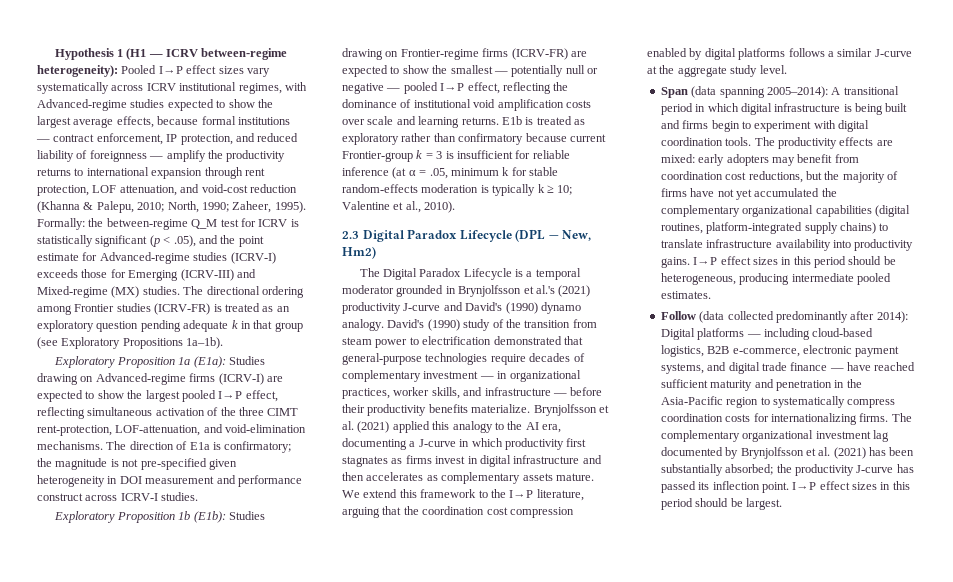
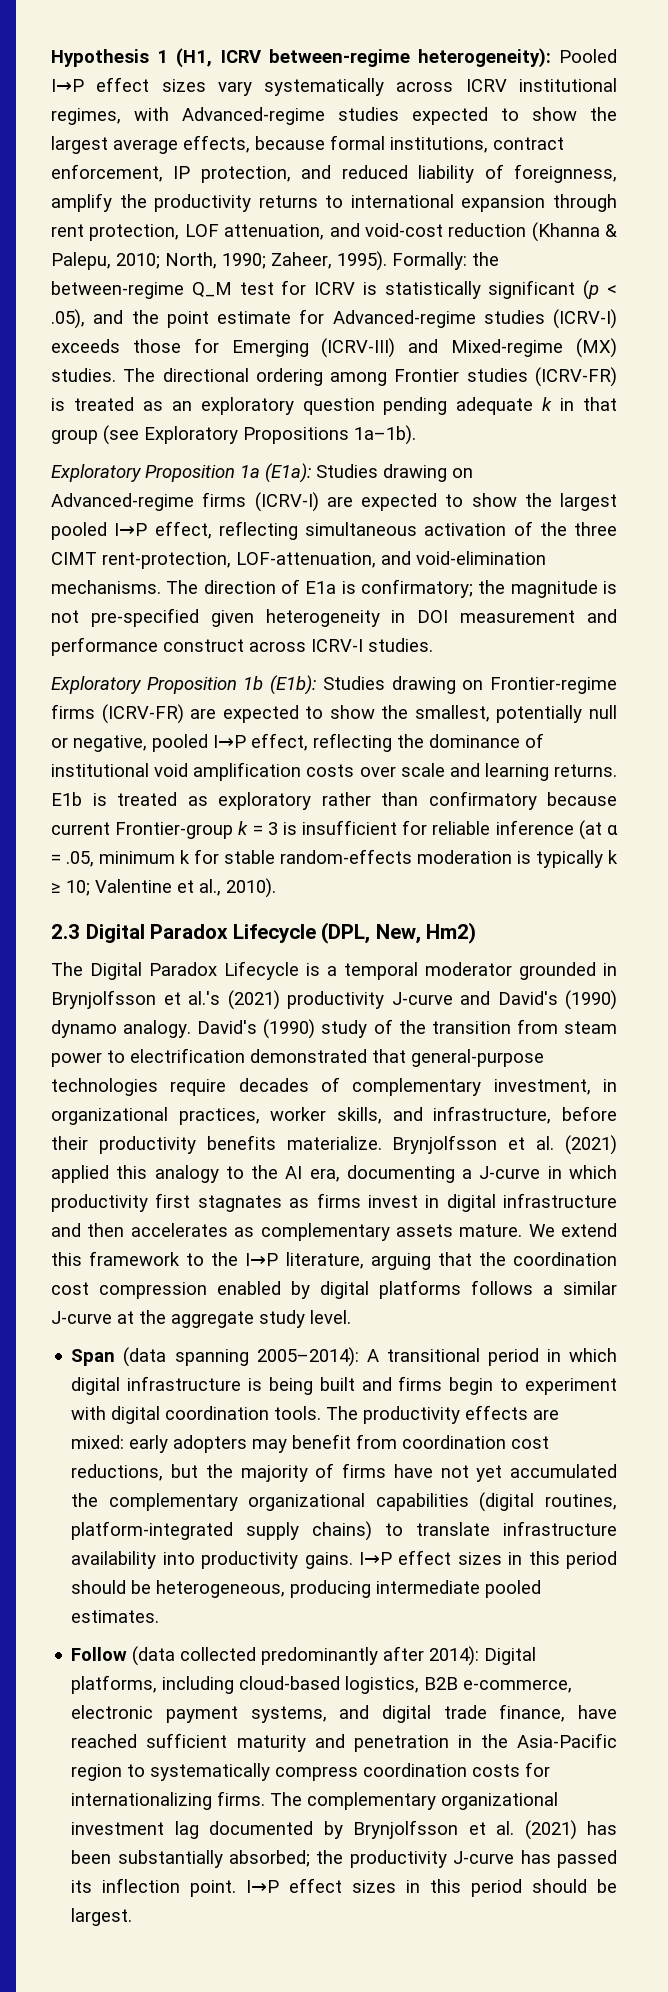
- Hypothesis 1 (H1 — ICRV between-regime heterogeneity): Pooled I→P effect sizes vary systematically across ICRV institutional regimes, with Advanced-regime studies expected to show the largest average effects, because formal institutions — contract enforcement, IP protection, and reduced liability of foreignness — amplify the productivity returns to international expansion through rent protection, LOF attenuation, and void-cost reduction (Khanna & Palepu, 2010; North, 1990; Zaheer, 1995).
+ Hypothesis 1 (H1, ICRV between-regime heterogeneity): Pooled I→P effect sizes vary systematically across ICRV institutional regimes, with Advanced-regime studies expected to show the largest average effects, because formal institutions, contract enforcement, IP protection, and reduced liability of foreignness, amplify the productivity returns to international expansion through rent protection, LOF attenuation, and void-cost reduction (Khanna & Palepu, 2010; North, 1990; Zaheer, 1995).
- Exploratory Proposition 1b (E1b): Studies drawing on Frontier-regime firms (ICRV-FR) are expected to show the smallest — potentially null or negative — pooled I→P effect, reflecting the dominance of institutional void amplification costs over scale and learning returns.
+ Exploratory Proposition 1b (E1b): Studies drawing on Frontier-regime firms (ICRV-FR) are expected to show the smallest, potentially null or negative, pooled I→P effect, reflecting the dominance of institutional void amplification costs over scale and learning returns.
- 2.3 Digital Paradox Lifecycle (DPL — New, Hm2)
+ 2.3 Digital Paradox Lifecycle (DPL, New, Hm2)
- David's (1990) study of the transition from steam power to electrification demonstrated that general-purpose technologies require decades of complementary investment — in organizational practices, worker skills, and infrastructure — before their productivity benefits materialize.
+ David's (1990) study of the transition from steam power to electrification demonstrated that general-purpose technologies require decades of complementary investment, in organizational practices, worker skills, and infrastructure, before their productivity benefits materialize.
- Follow (data collected predominantly after 2014): Digital platforms — including cloud-based logistics, B2B e-commerce, electronic payment systems, and digital trade finance — have reached sufficient maturity and penetration in the Asia-Pacific region to systematically compress coordination costs for internationalizing firms.
+ Follow (data collected predominantly after 2014): Digital platforms, including cloud-based logistics, B2B e-commerce, electronic payment systems, and digital trade finance, have reached sufficient maturity and penetration in the Asia-Pacific region to systematically compress coordination costs for internationalizing firms.

